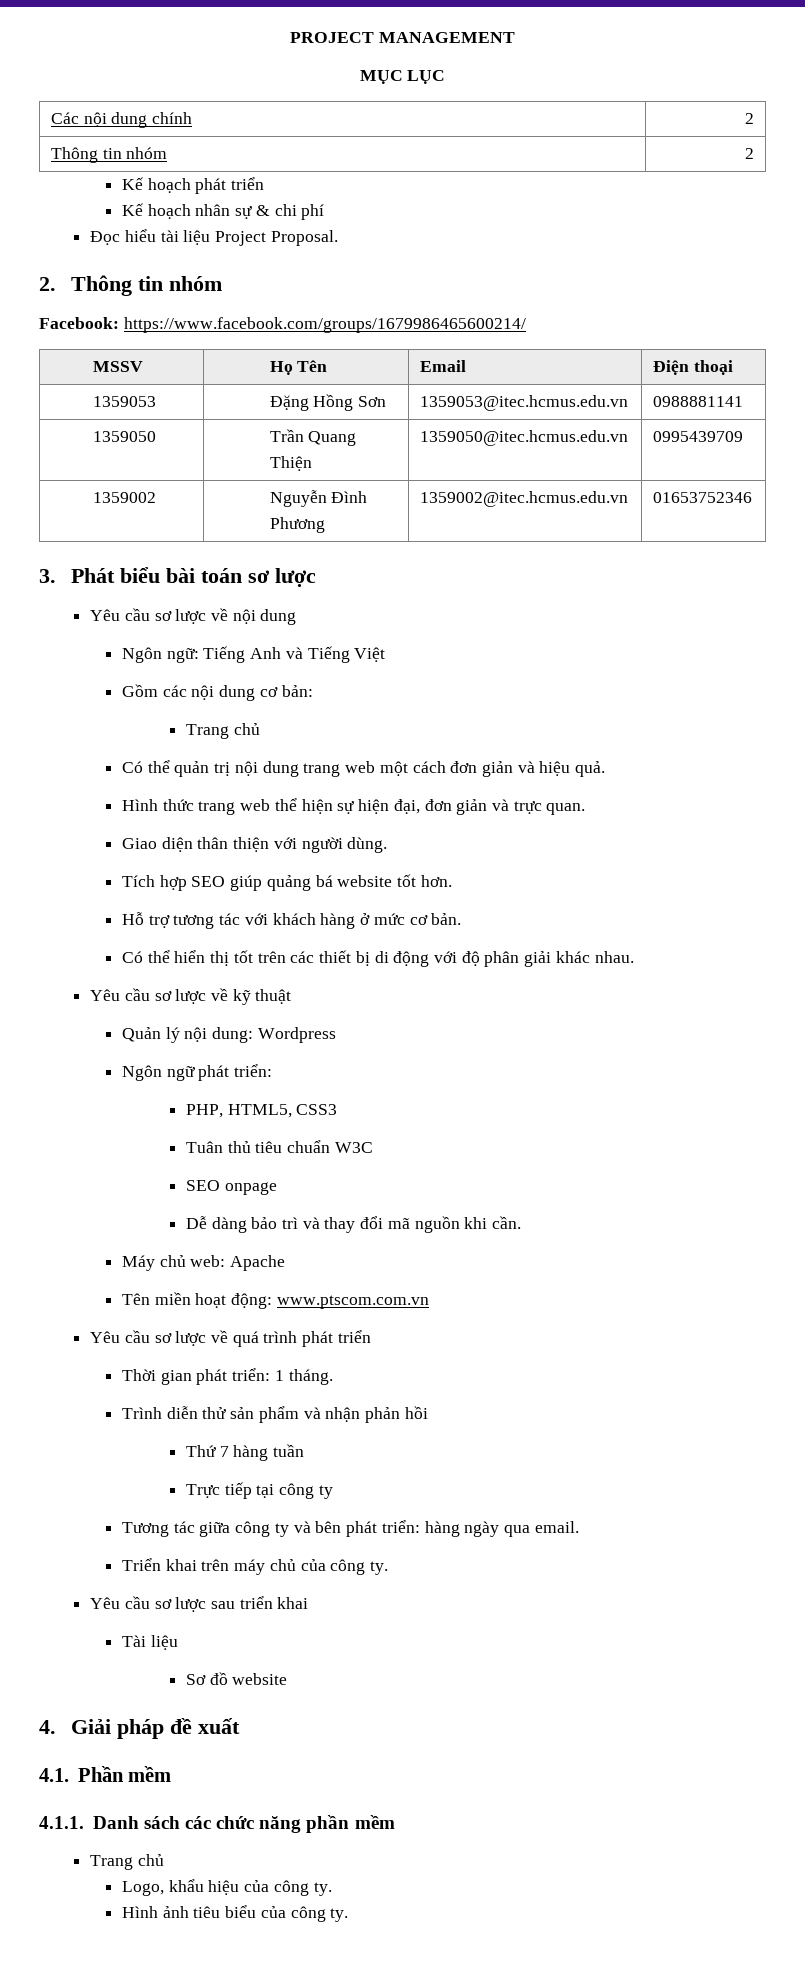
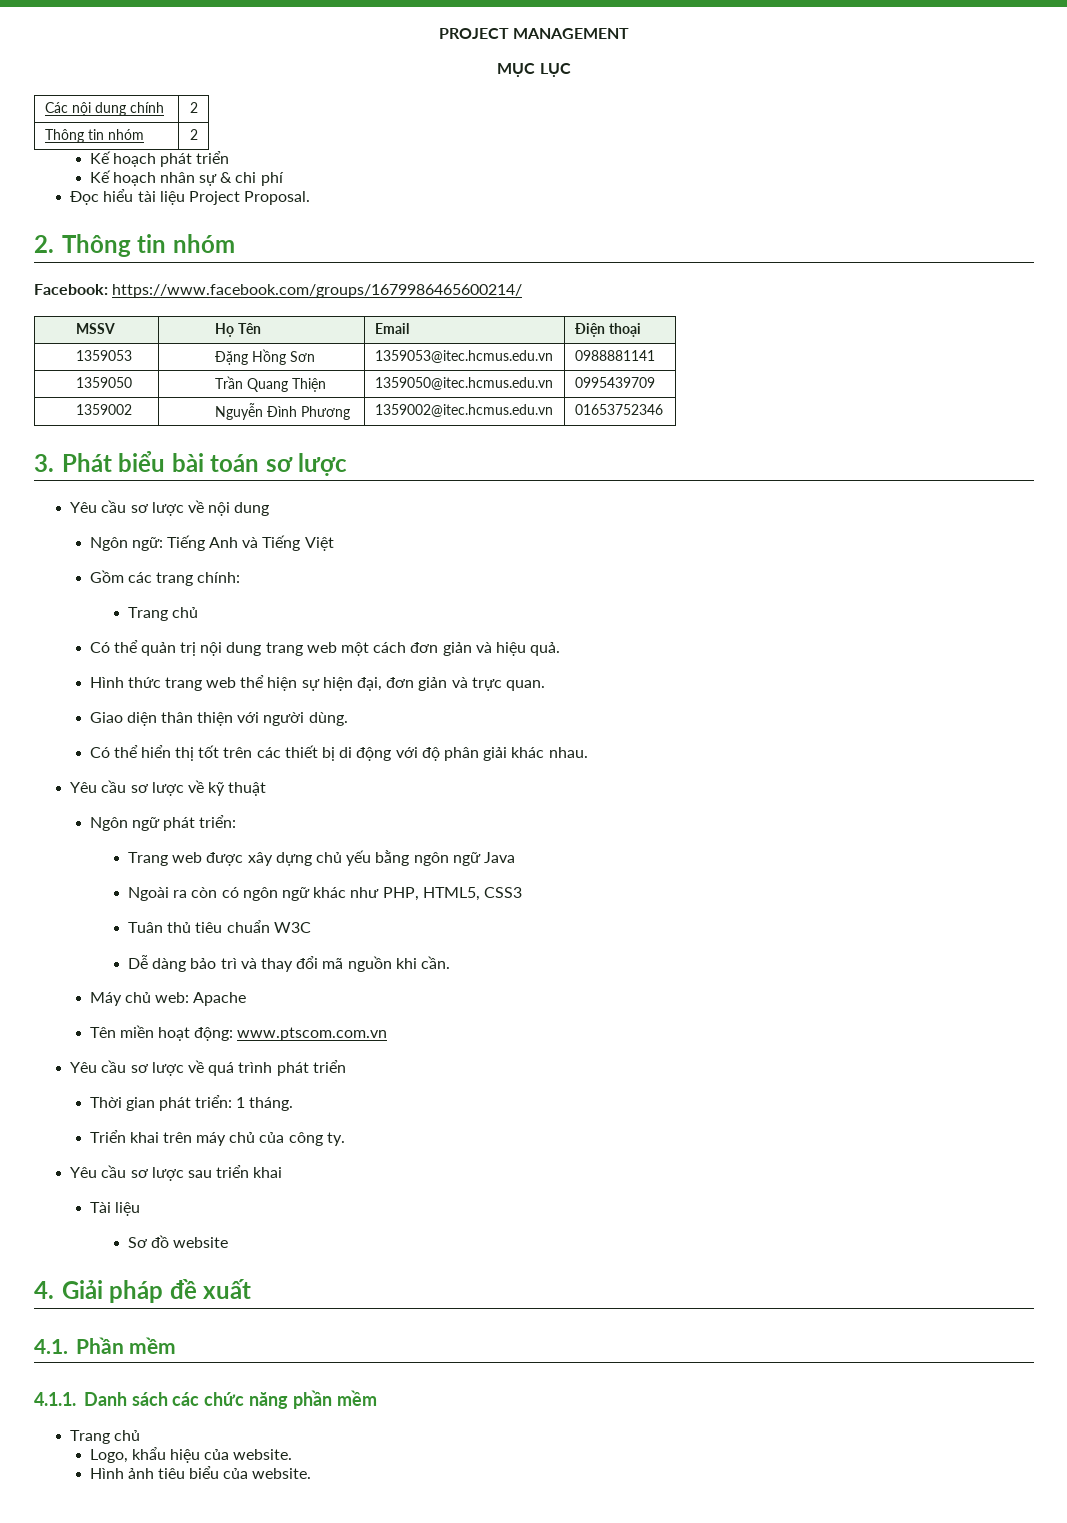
- Gồm các nội dung cơ bản:
+ Gồm các trang chính:
- Tích hợp SEO giúp quảng bá website tốt hơn.
- Hỗ trợ tương tác với khách hàng ở mức cơ bản.
- Quản lý nội dung: Wordpress
- PHP, HTML5, CSS3
+ Trang web được xây dựng chủ yếu bằng ngôn ngữ Java
+ Ngoài ra còn có ngôn ngữ khác như PHP, HTML5, CSS3
- SEO onpage
- Trình diễn thử sản phẩm và nhận phản hồi
- Thứ 7 hàng tuần
- Trực tiếp tại công ty
- Tương tác giữa công ty và bên phát triển: hàng ngày qua email.
- Logo, khẩu hiệu của công ty.
+ Logo, khẩu hiệu của website.
- Hình ảnh tiêu biểu của công ty.
+ Hình ảnh tiêu biểu của website.

